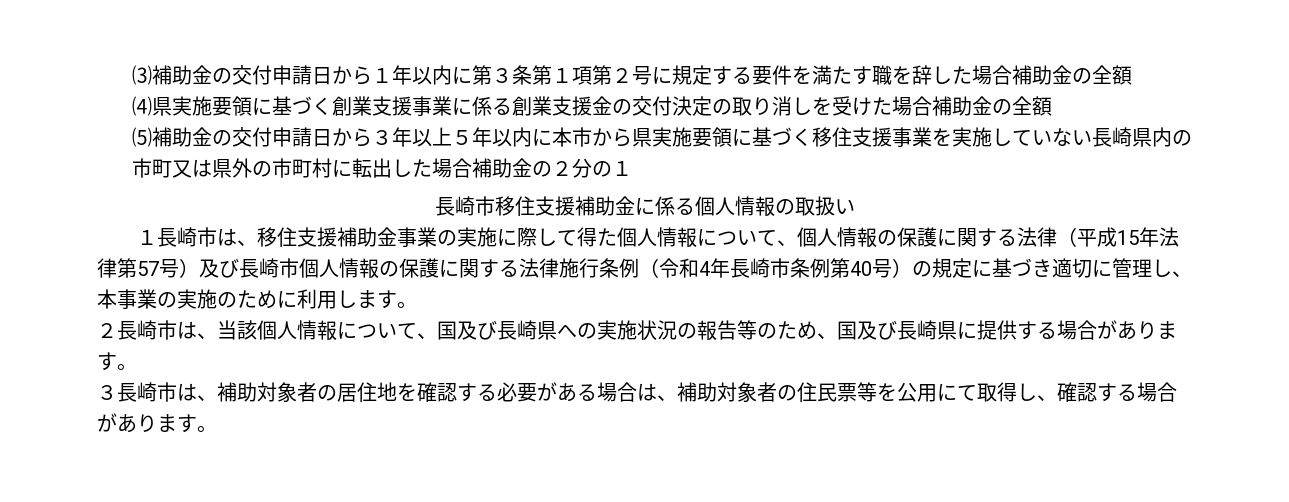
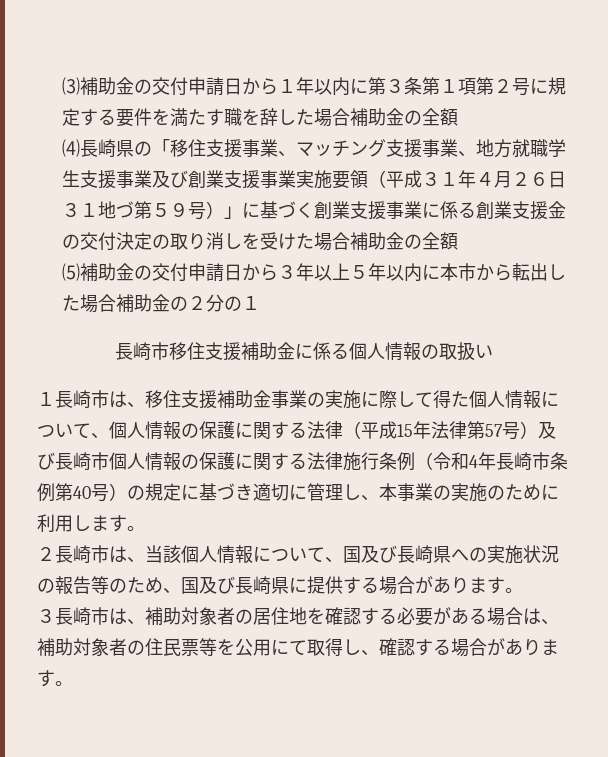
- ⑷県実施要領に基づく創業支援事業に係る創業支援金の交付決定の取り消しを受けた場合補助金の全額
+ ⑷長崎県の「移住支援事業、マッチング支援事業、地方就職学生支援事業及び創業支援事業実施要領（平成３１年４月２６日３１地づ第５９号）」に基づく創業支援事業に係る創業支援金の交付決定の取り消しを受けた場合補助金の全額
- ⑸補助金の交付申請日から３年以上５年以内に本市から県実施要領に基づく移住支援事業を実施していない長崎県内の市町又は県外の市町村に転出した場合補助金の２分の１
+ ⑸補助金の交付申請日から３年以上５年以内に本市から転出した場合補助金の２分の１

